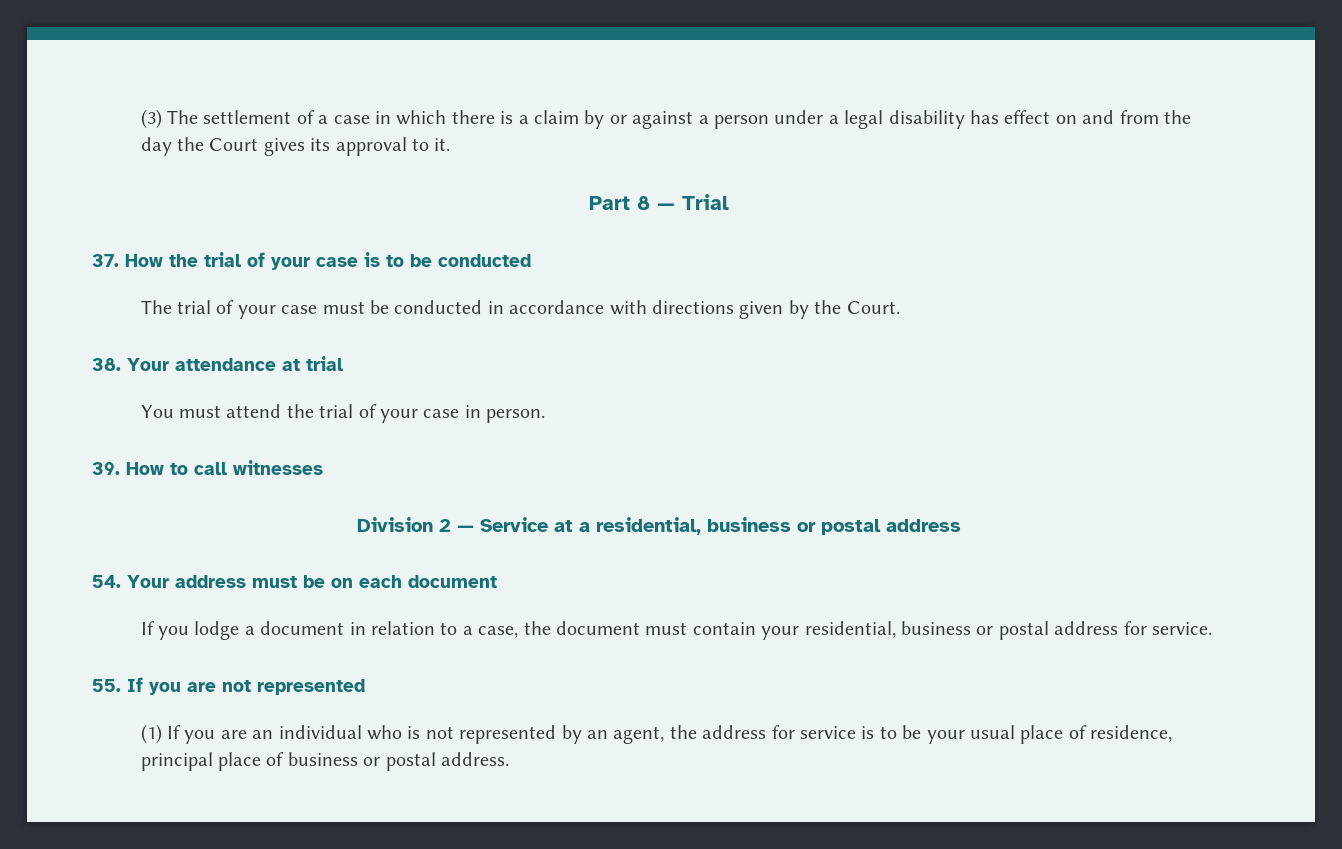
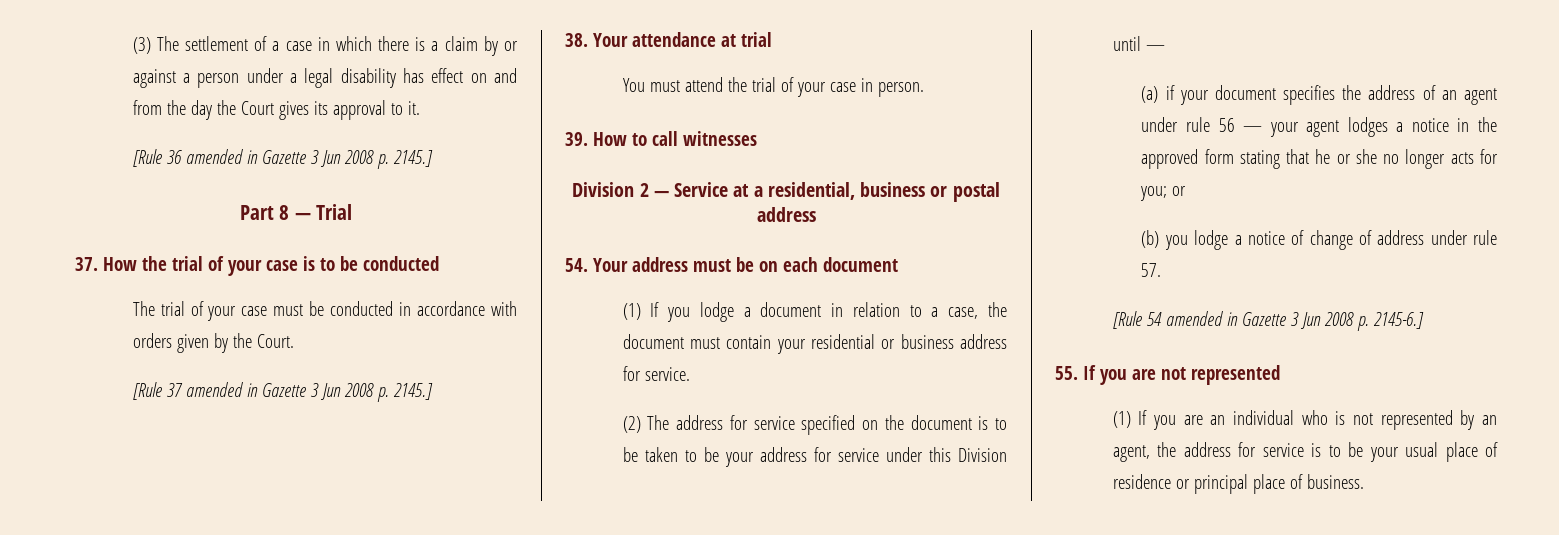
+ [Rule 36 amended in Gazette 3 Jun 2008 p. 2145.]
- The trial of your case must be conducted in accordance with directions given by the Court.
+ The trial of your case must be conducted in accordance with orders given by the Court.
+ [Rule 37 amended in Gazette 3 Jun 2008 p. 2145.]
- If you lodge a document in relation to a case, the document must contain your residential, business or postal address for service.
+ (1) If you lodge a document in relation to a case, the document must contain your residential or business address for service.
+ (2) The address for service specified on the document is to be taken to be your address for service under this Division until —
+ (a) if your document specifies the address of an agent under rule 56 — your agent lodges a notice in the approved form stating that he or she no longer acts for you; or
+ (b) you lodge a notice of change of address under rule 57.
+ [Rule 54 amended in Gazette 3 Jun 2008 p. 2145-6.]
- (1) If you are an individual who is not represented by an agent, the address for service is to be your usual place of residence, principal place of business or postal address.
+ (1) If you are an individual who is not represented by an agent, the address for service is to be your usual place of residence or principal place of business.

